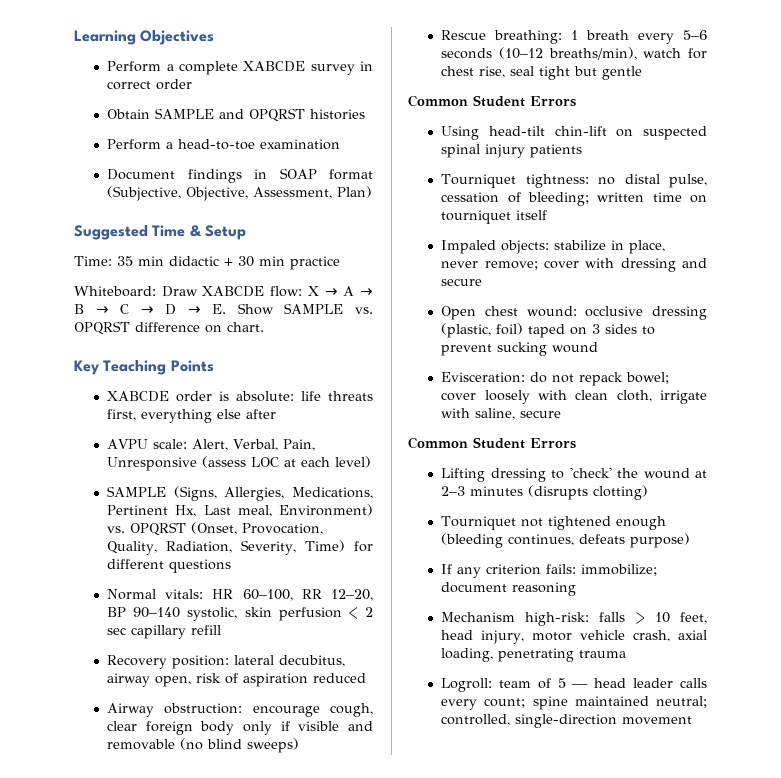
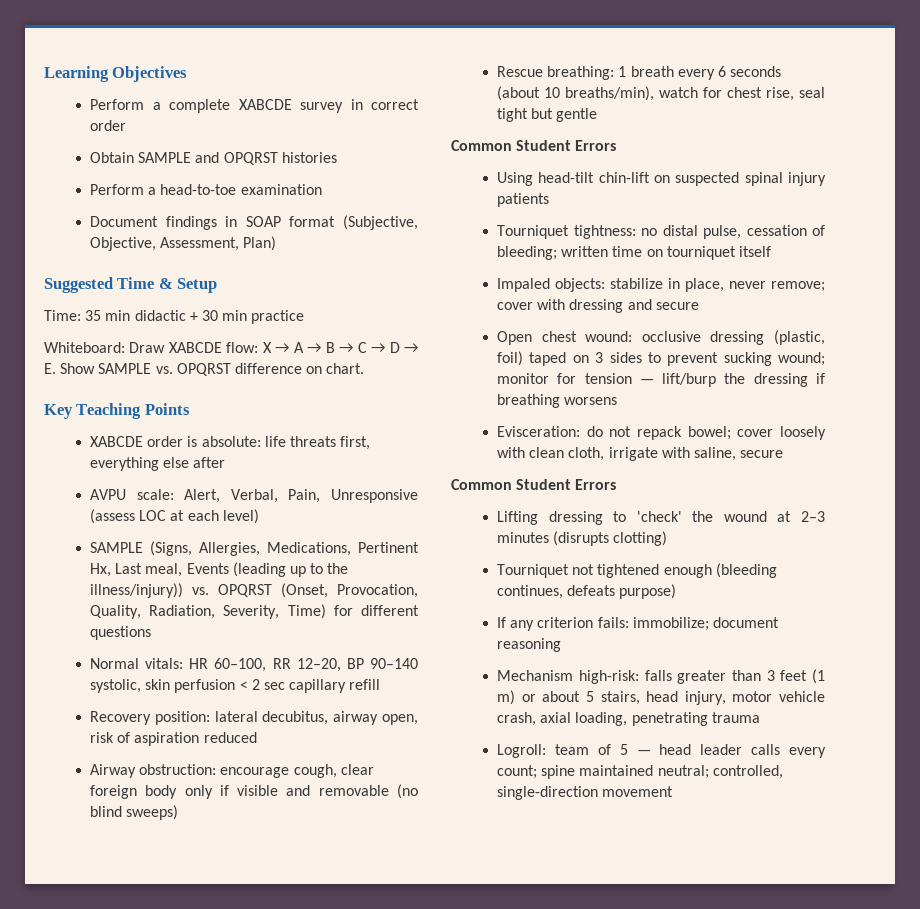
- SAMPLE (Signs, Allergies, Medications, Pertinent Hx, Last meal, Environment) vs. OPQRST (Onset, Provocation, Quality, Radiation, Severity, Time) for different questions
+ SAMPLE (Signs, Allergies, Medications, Pertinent Hx, Last meal, Events (leading up to the illness/injury)) vs. OPQRST (Onset, Provocation, Quality, Radiation, Severity, Time) for different questions
- Rescue breathing: 1 breath every 5–6 seconds (10–12 breaths/min), watch for chest rise, seal tight but gentle
+ Rescue breathing: 1 breath every 6 seconds (about 10 breaths/min), watch for chest rise, seal tight but gentle
- Open chest wound: occlusive dressing (plastic, foil) taped on 3 sides to prevent sucking wound
+ Open chest wound: occlusive dressing (plastic, foil) taped on 3 sides to prevent sucking wound; monitor for tension — lift/burp the dressing if breathing worsens
- Mechanism high-risk: falls > 10 feet, head injury, motor vehicle crash, axial loading, penetrating trauma
+ Mechanism high-risk: falls greater than 3 feet (1 m) or about 5 stairs, head injury, motor vehicle crash, axial loading, penetrating trauma

